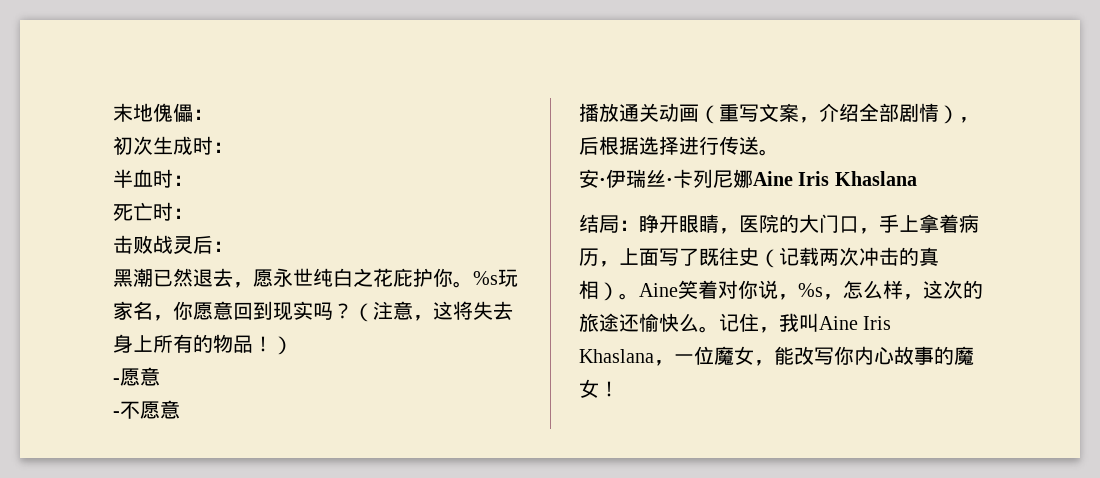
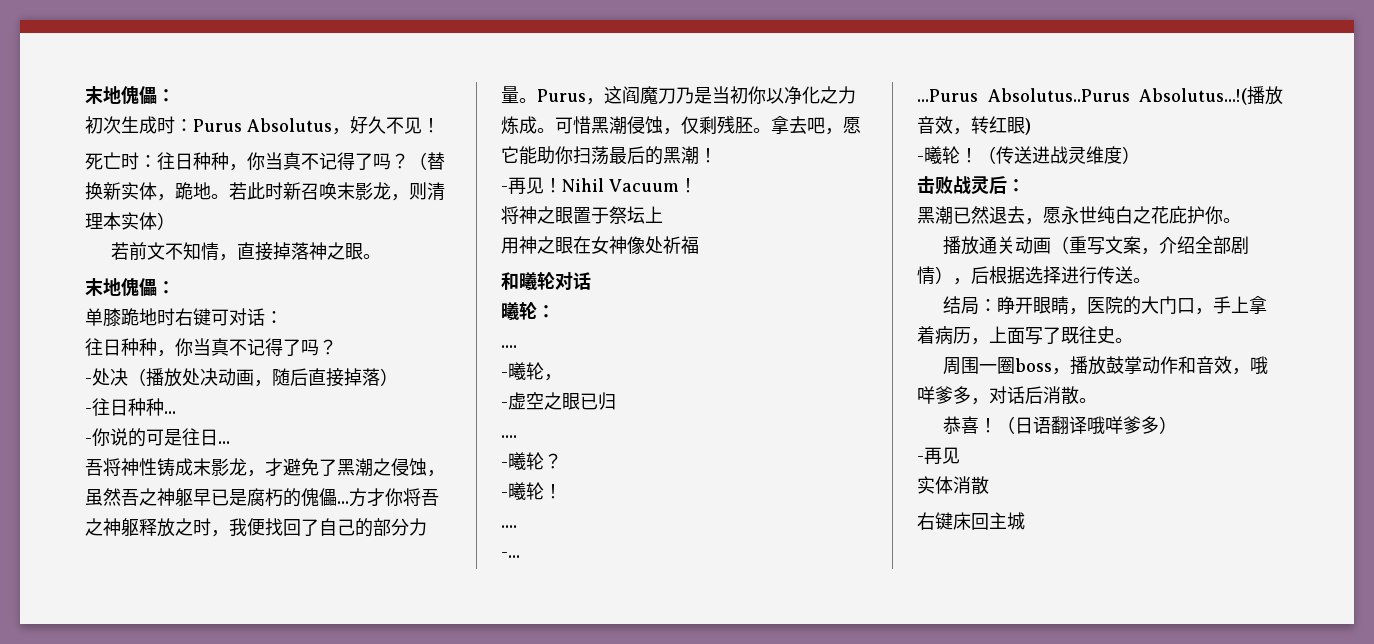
- 初次生成时：
- 半血时：
- 死亡时：
+ 初次生成时：Purus Absolutus，好久不见！
+ 死亡时：往日种种，你当真不记得了吗？（替换新实体，跪地。若此时新召唤末影龙，则清理本实体）
+ 若前文不知情，直接掉落神之眼。
+ 末地傀儡：
+ 单膝跪地时右键可对话：
+ 往日种种，你当真不记得了吗？
+ -处决（播放处决动画，随后直接掉落）
+ -往日种种...
+ -你说的可是往日...
+ 吾将神性铸成末影龙，才避免了黑潮之侵蚀，虽然吾之神躯早已是腐朽的傀儡...方才你将吾之神躯释放之时，我便找回了自己的部分力量。Purus，这阎魔刀乃是当初你以净化之力炼成。可惜黑潮侵蚀，仅剩残胚。拿去吧，愿它能助你扫荡最后的黑潮！
+ -再见！Nihil Vacuum！
+ 将神之眼置于祭坛上
+ 用神之眼在女神像处祈福
+ 和曦轮对话
+ 曦轮：
+ ....
+ -曦轮，
+ -虚空之眼已归
+ ....
+ -曦轮？
+ -曦轮！
+ ....
+ -...
+ ...Purus Absolutus..Purus Absolutus...!(播放音效，转红眼)
+ -曦轮！（传送进战灵维度）
- %s玩家名，你愿意回到现实吗？（注意，这将失去身上所有的物品！）
- -愿意
- -不愿意
- 安·伊瑞丝·卡列尼娜Aine Iris Khaslana
- 结局：睁开眼睛，医院的大门口，手上拿着病历，上面写了既往史（记载两次冲击的真相）。Aine笑着对你说，%s，怎么样，这次的旅途还愉快么。记住，我叫Aine Iris Khaslana，一位魔女，能改写你内心故事的魔女！
+ 结局：睁开眼睛，医院的大门口，手上拿着病历，上面写了既往史。
+ 周围一圈boss，播放鼓掌动作和音效，哦咩爹多，对话后消散。
+ 恭喜！（日语翻译哦咩爹多）
+ -再见
+ 实体消散
+ 右键床回主城

